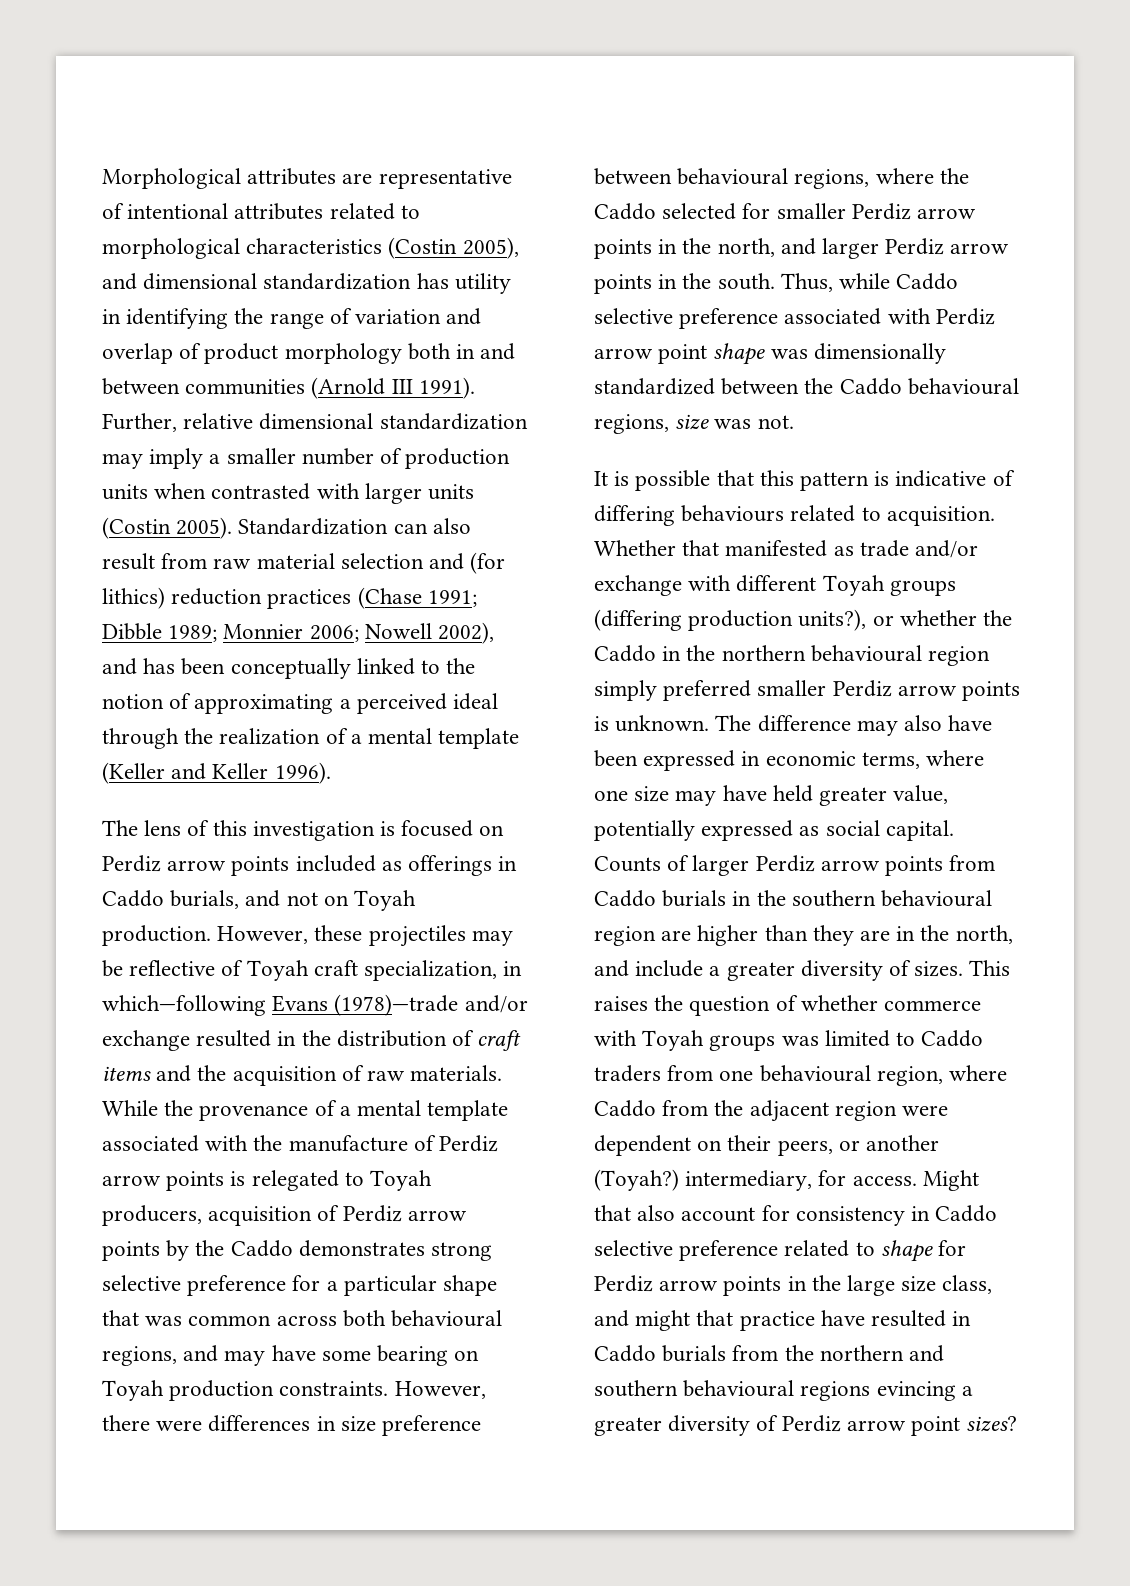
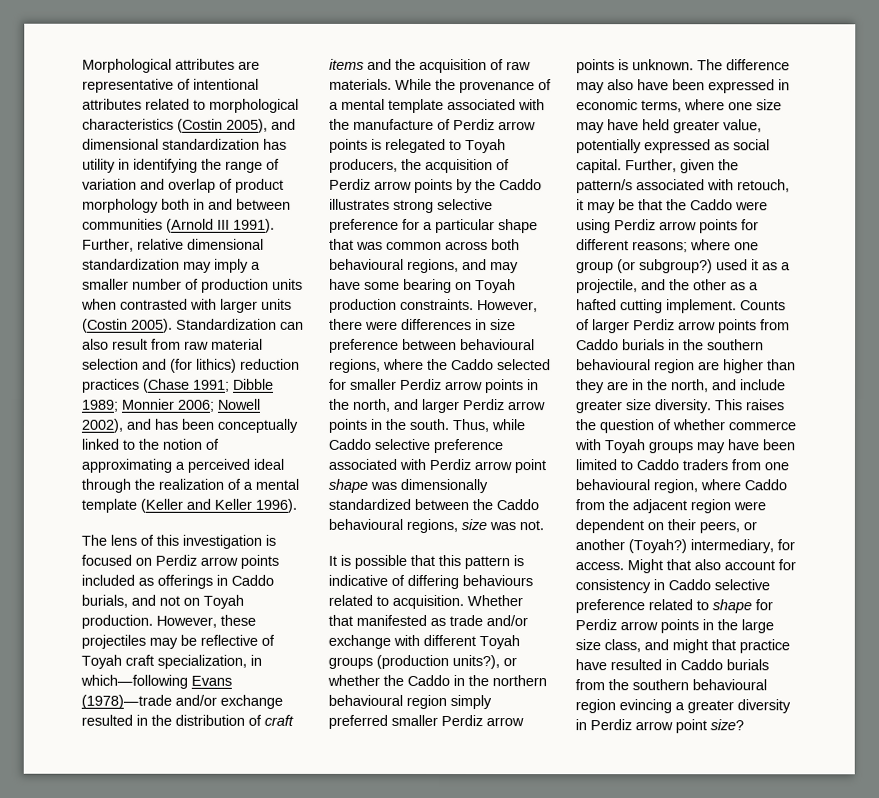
- While the provenance of a mental template associated with the manufacture of Perdiz arrow points is relegated to Toyah producers, acquisition of Perdiz arrow points by the Caddo demonstrates strong selective preference for a particular shape that was common across both behavioural regions, and may have some bearing on Toyah production constraints.
+ While the provenance of a mental template associated with the manufacture of Perdiz arrow points is relegated to Toyah producers, the acquisition of Perdiz arrow points by the Caddo illustrates strong selective preference for a particular shape that was common across both behavioural regions, and may have some bearing on Toyah production constraints.
- Whether that manifested as trade and/or exchange with different Toyah groups (differing production units?), or whether the Caddo in the northern behavioural region simply preferred smaller Perdiz arrow points is unknown.
+ Whether that manifested as trade and/or exchange with different Toyah groups (production units?), or whether the Caddo in the northern behavioural region simply preferred smaller Perdiz arrow points is unknown.
+ Further, given the pattern/s associated with retouch, it may be that the Caddo were using Perdiz arrow points for different reasons; where one group (or subgroup?) used it as a projectile, and the other as a hafted cutting implement.
- Counts of larger Perdiz arrow points from Caddo burials in the southern behavioural region are higher than they are in the north, and include a greater diversity of sizes.
+ Counts of larger Perdiz arrow points from Caddo burials in the southern behavioural region are higher than they are in the north, and include greater size diversity.
- This raises the question of whether commerce with Toyah groups was limited to Caddo traders from one behavioural region, where Caddo from the adjacent region were dependent on their peers, or another (Toyah?) intermediary, for access.
+ This raises the question of whether commerce with Toyah groups may have been limited to Caddo traders from one behavioural region, where Caddo from the adjacent region were dependent on their peers, or another (Toyah?) intermediary, for access.
- Might that also account for consistency in Caddo selective preference related to shape for Perdiz arrow points in the large size class, and might that practice have resulted in Caddo burials from the northern and southern behavioural regions evincing a greater diversity of Perdiz arrow point sizes?
+ Might that also account for consistency in Caddo selective preference related to shape for Perdiz arrow points in the large size class, and might that practice have resulted in Caddo burials from the southern behavioural region evincing a greater diversity in Perdiz arrow point size?

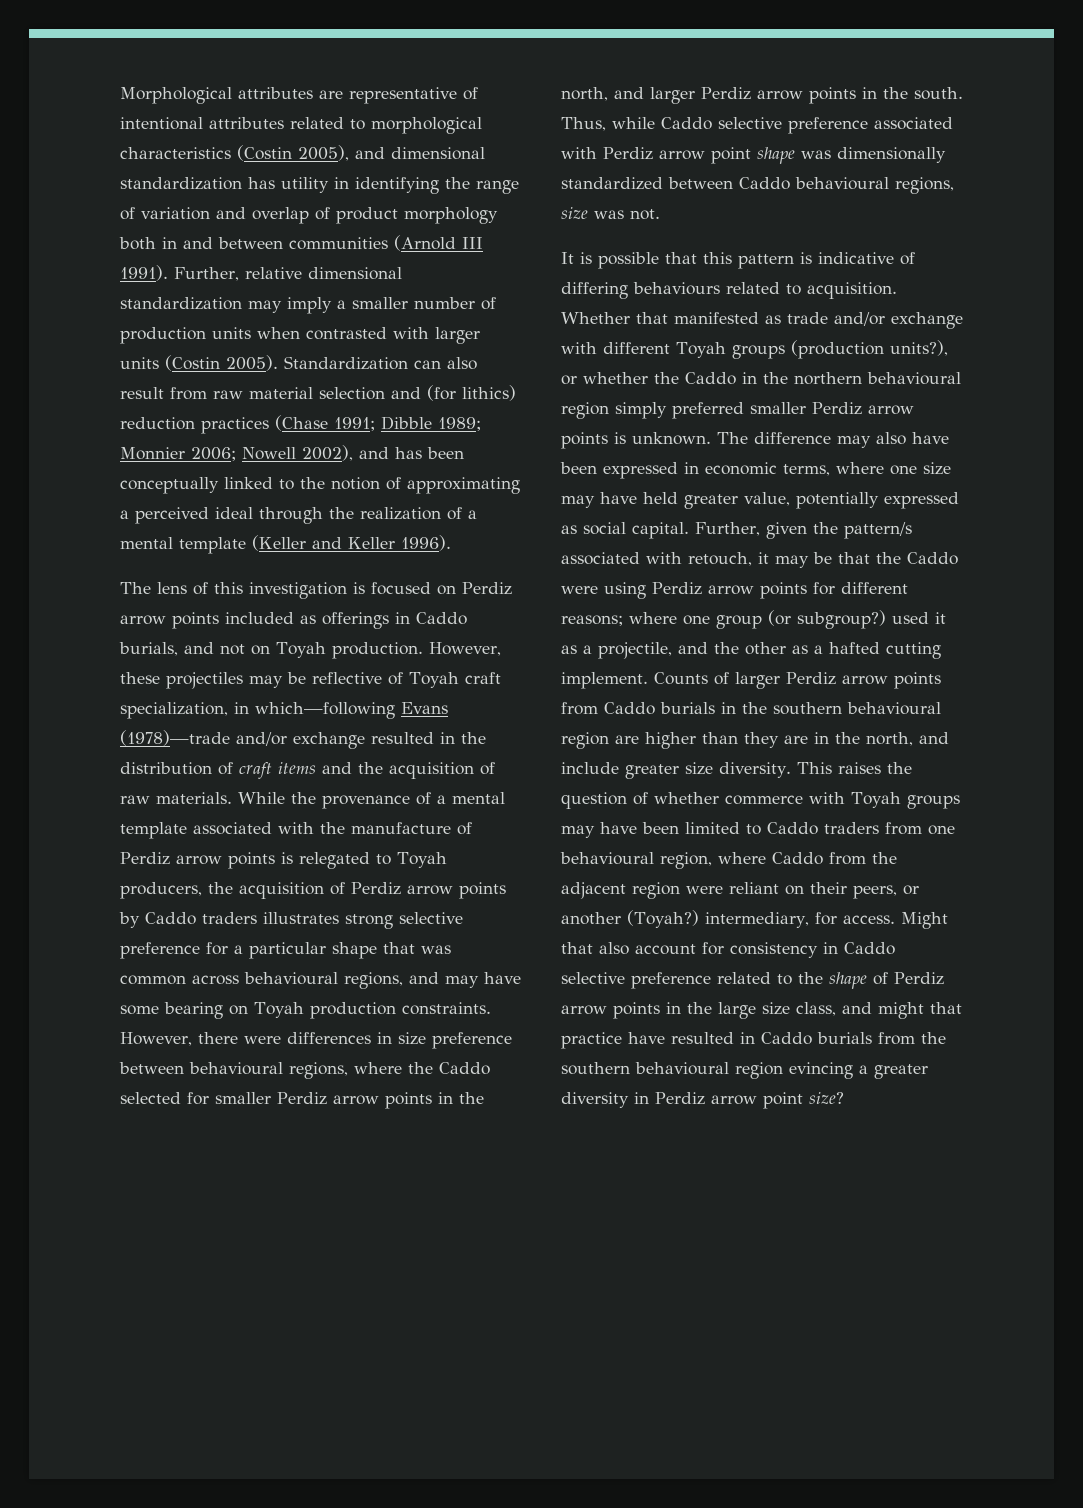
- While the provenance of a mental template associated with the manufacture of Perdiz arrow points is relegated to Toyah producers, the acquisition of Perdiz arrow points by the Caddo illustrates strong selective preference for a particular shape that was common across both behavioural regions, and may have some bearing on Toyah production constraints.
+ While the provenance of a mental template associated with the manufacture of Perdiz arrow points is relegated to Toyah producers, the acquisition of Perdiz arrow points by Caddo traders illustrates strong selective preference for a particular shape that was common across behavioural regions, and may have some bearing on Toyah production constraints.
- Thus, while Caddo selective preference associated with Perdiz arrow point shape was dimensionally standardized between the Caddo behavioural regions, size was not.
+ Thus, while Caddo selective preference associated with Perdiz arrow point shape was dimensionally standardized between Caddo behavioural regions, size was not.
- This raises the question of whether commerce with Toyah groups may have been limited to Caddo traders from one behavioural region, where Caddo from the adjacent region were dependent on their peers, or another (Toyah?) intermediary, for access.
+ This raises the question of whether commerce with Toyah groups may have been limited to Caddo traders from one behavioural region, where Caddo from the adjacent region were reliant on their peers, or another (Toyah?) intermediary, for access.
- Might that also account for consistency in Caddo selective preference related to shape for Perdiz arrow points in the large size class, and might that practice have resulted in Caddo burials from the southern behavioural region evincing a greater diversity in Perdiz arrow point size?
+ Might that also account for consistency in Caddo selective preference related to the shape of Perdiz arrow points in the large size class, and might that practice have resulted in Caddo burials from the southern behavioural region evincing a greater diversity in Perdiz arrow point size?

